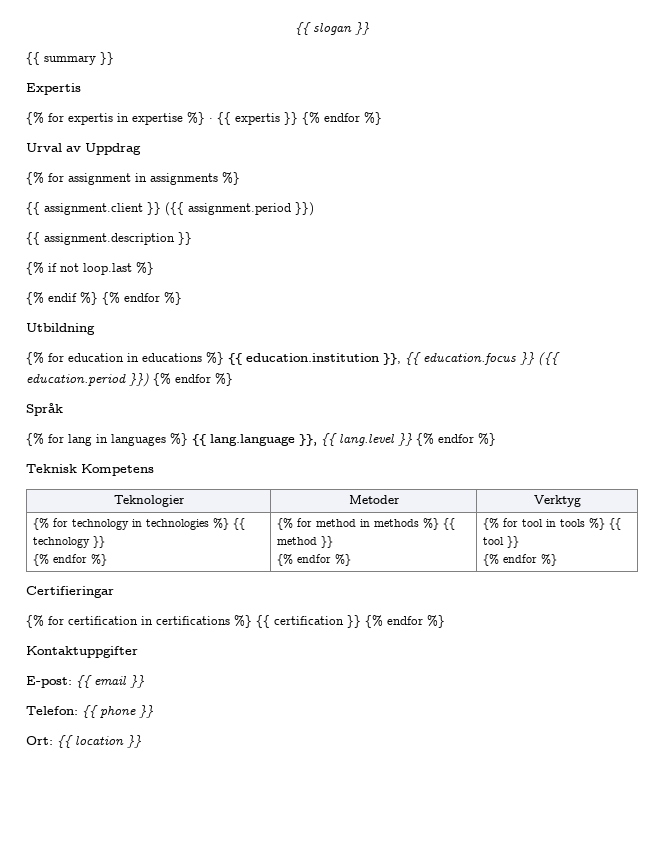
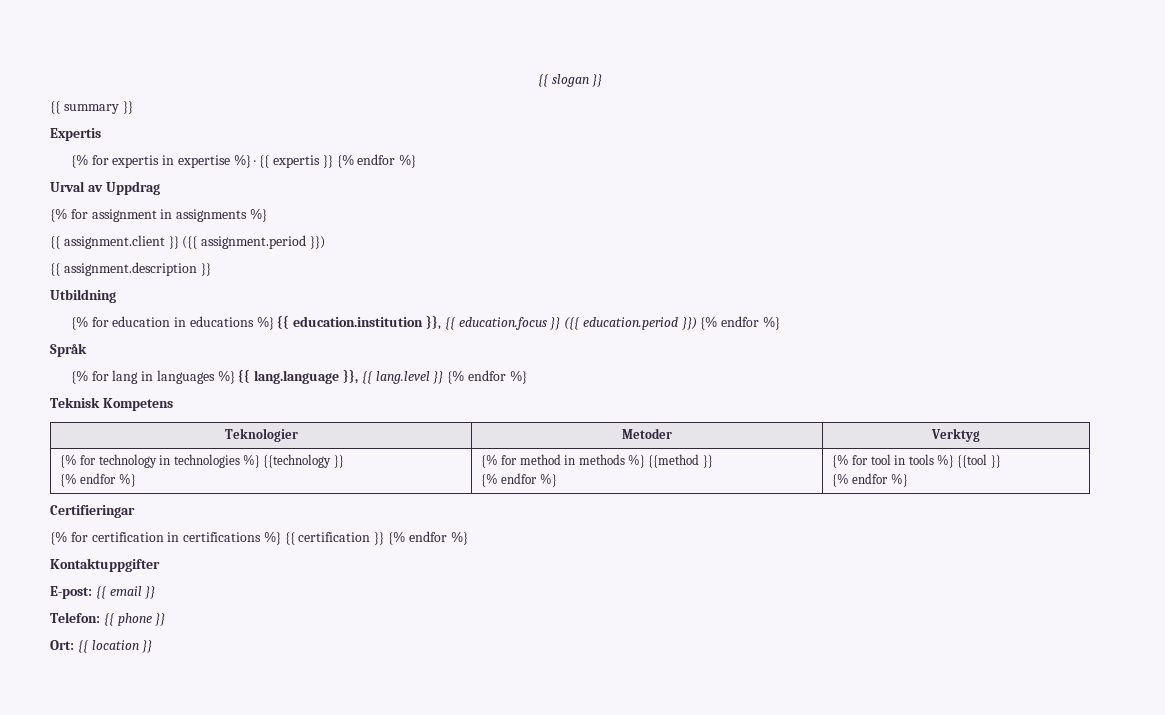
- {% if not loop.last %}
- {% endif %} {% endfor %}
- {% for technology in technologies %} {{ technology }}
- {% endfor %} | {% for method in methods %} {{ method }}
- {% endfor %} | {% for tool in tools %} {{ tool }}
+ {% for technology in technologies %} {{technology }}
+ {% endfor %} | {% for method in methods %} {{method }}
+ {% endfor %} | {% for tool in tools %} {{tool }}

